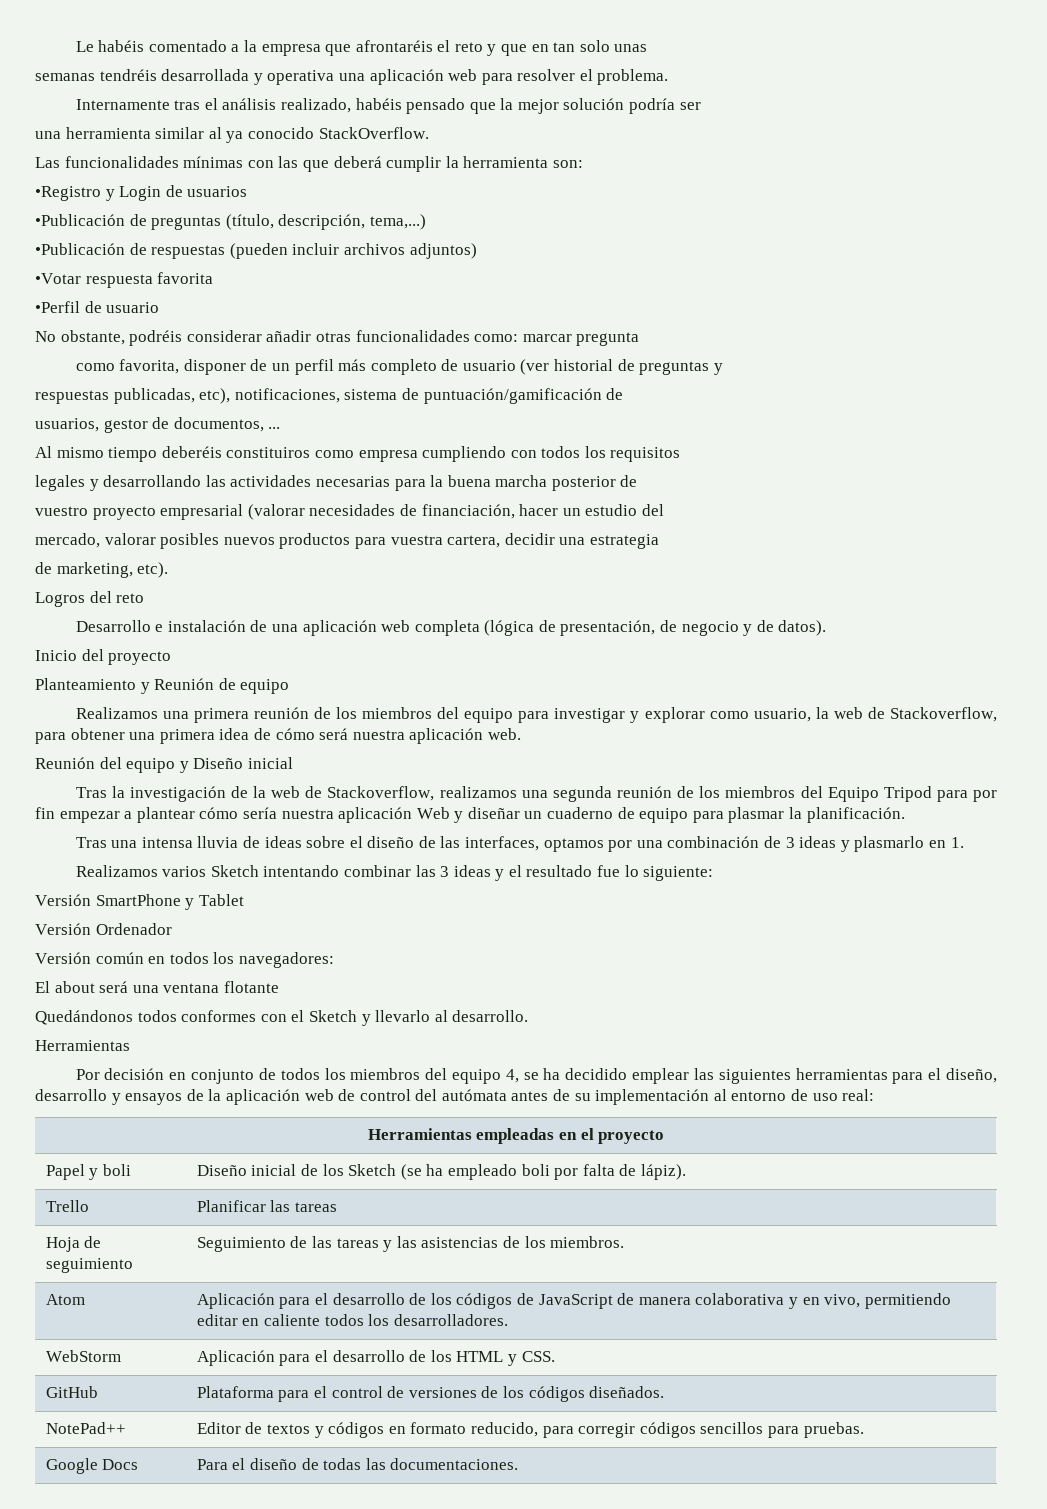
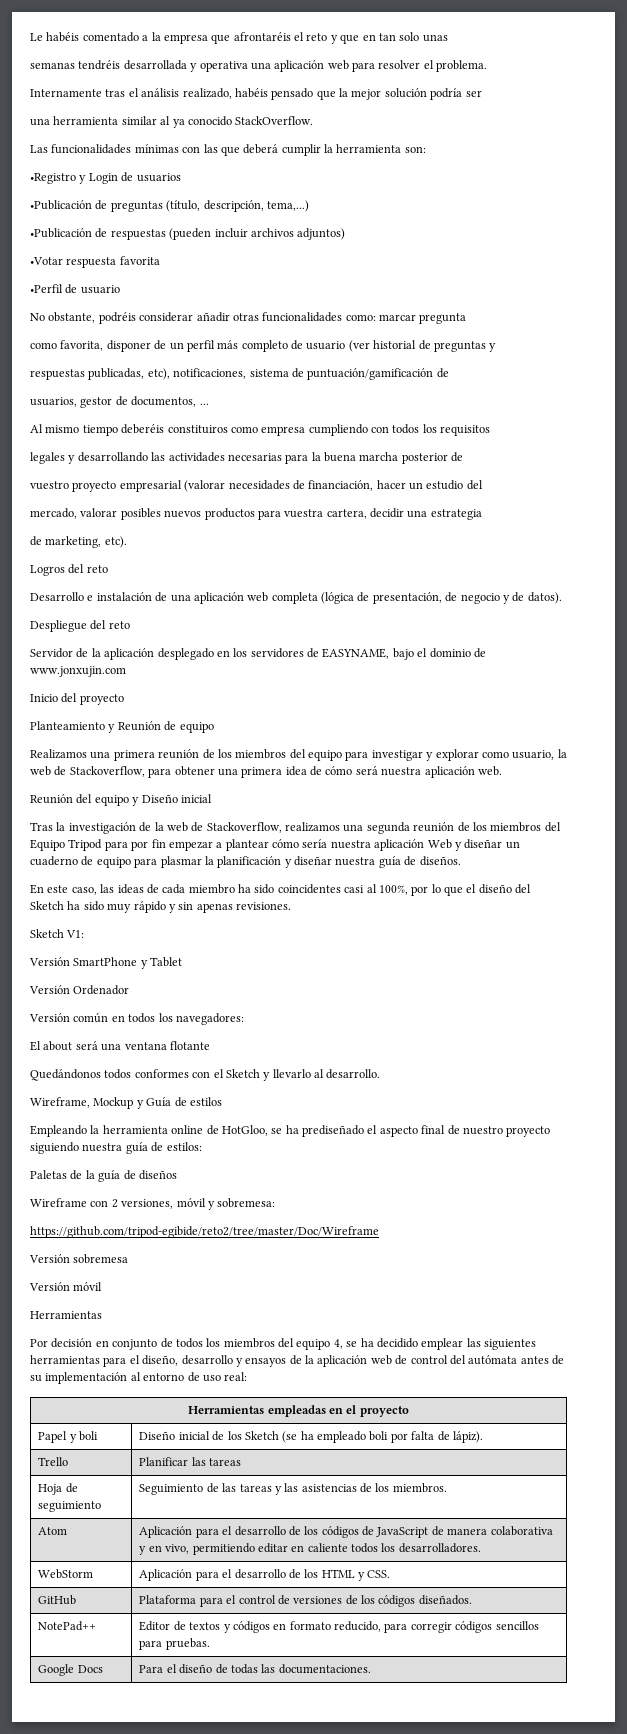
+ Despliegue del reto
+ Servidor de la aplicación desplegado en los servidores de EASYNAME, bajo el dominio de www.jonxujin.com
- Tras la investigación de la web de Stackoverflow, realizamos una segunda reunión de los miembros del Equipo Tripod para por fin empezar a plantear cómo sería nuestra aplicación Web y diseñar un cuaderno de equipo para plasmar la planificación.
- Tras una intensa lluvia de ideas sobre el diseño de las interfaces, optamos por una combinación de 3 ideas y plasmarlo en 1.
- Realizamos varios Sketch intentando combinar las 3 ideas y el resultado fue lo siguiente:
+ Tras la investigación de la web de Stackoverflow, realizamos una segunda reunión de los miembros del Equipo Tripod para por fin empezar a plantear cómo sería nuestra aplicación Web y diseñar un cuaderno de equipo para plasmar la planificación y diseñar nuestra guía de diseños.
+ En este caso, las ideas de cada miembro ha sido coincidentes casi al 100%, por lo que el diseño del Sketch ha sido muy rápido y sin apenas revisiones.
+ Sketch V1:
+ Wireframe, Mockup y Guía de estilos
+ Empleando la herramienta online de HotGloo, se ha prediseñado el aspecto final de nuestro proyecto siguiendo nuestra guía de estilos:
+ Paletas de la guía de diseños
+ Wireframe con 2 versiones, móvil y sobremesa:
+ https://github.com/tripod-egibide/reto2/tree/master/Doc/Wireframe
+ Versión sobremesa
+ Versión móvil

